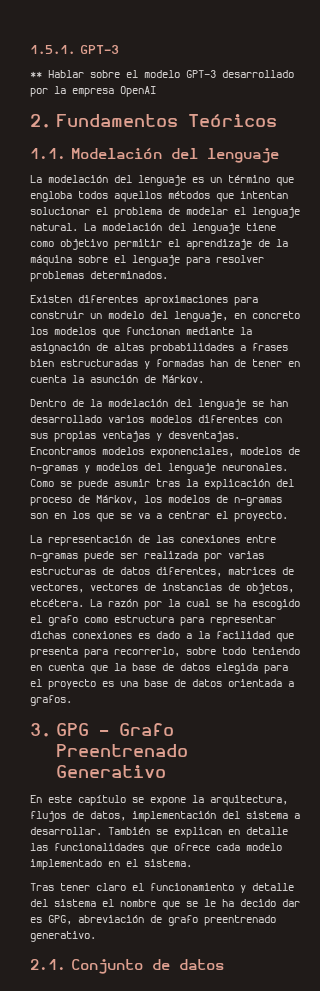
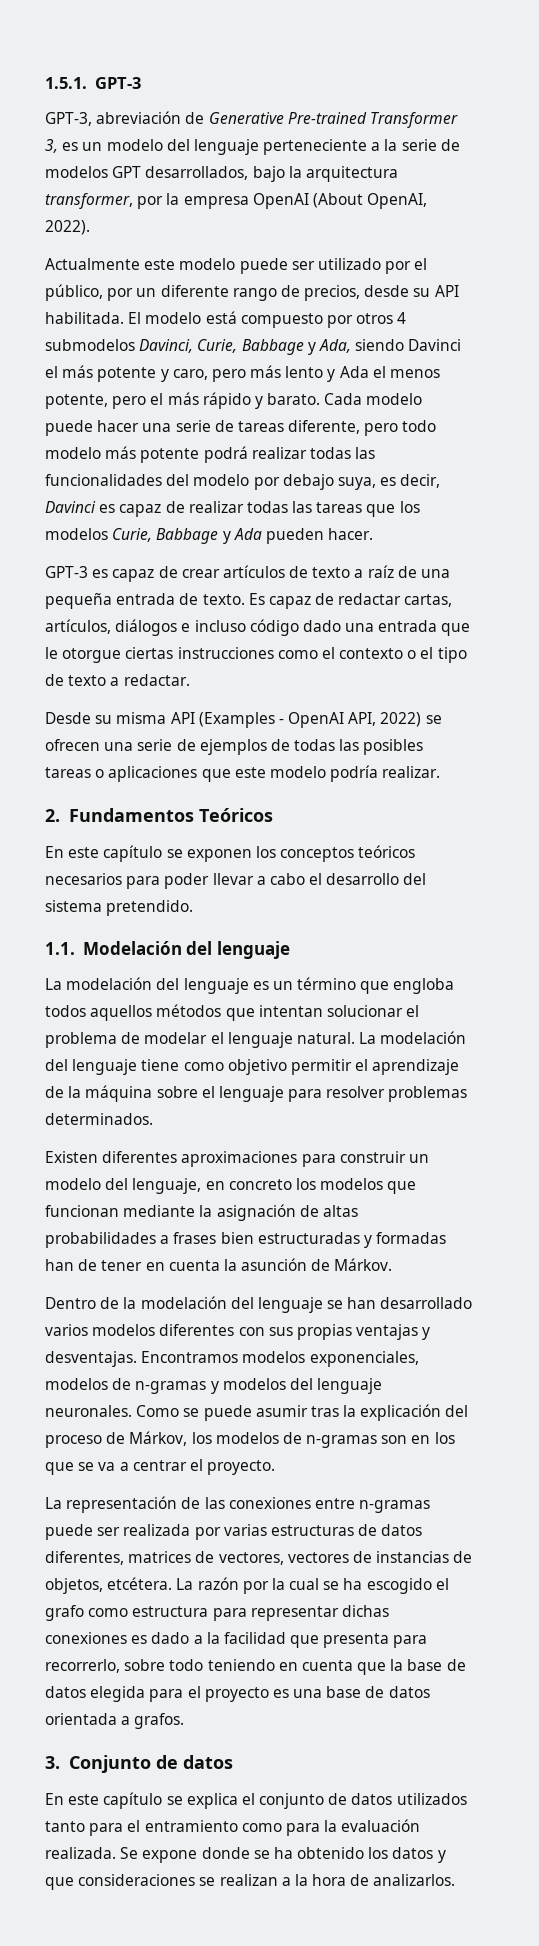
- ** Hablar sobre el modelo GPT-3 desarrollado por la empresa OpenAI
+ GPT-3, abreviación de Generative Pre-trained Transformer 3, es un modelo del lenguaje perteneciente a la serie de modelos GPT desarrollados, bajo la arquitectura transformer, por la empresa OpenAI (About OpenAI, 2022).
+ Actualmente este modelo puede ser utilizado por el público, por un diferente rango de precios, desde su API habilitada. El modelo está compuesto por otros 4 submodelos Davinci, Curie, Babbage y Ada, siendo Davinci el más potente y caro, pero más lento y Ada el menos potente, pero el más rápido y barato. Cada modelo puede hacer una serie de tareas diferente, pero todo modelo más potente podrá realizar todas las funcionalidades del modelo por debajo suya, es decir, Davinci es capaz de realizar todas las tareas que los modelos Curie, Babbage y Ada pueden hacer.
+ GPT-3 es capaz de crear artículos de texto a raíz de una pequeña entrada de texto. Es capaz de redactar cartas, artículos, diálogos e incluso código dado una entrada que le otorgue ciertas instrucciones como el contexto o el tipo de texto a redactar.
+ Desde su misma API (Examples - OpenAI API, 2022) se ofrecen una serie de ejemplos de todas las posibles tareas o aplicaciones que este modelo podría realizar.
  2. Fundamentos Teóricos
+ En este capítulo se exponen los conceptos teóricos necesarios para poder llevar a cabo el desarrollo del sistema pretendido.
- 3. GPG – Grafo Preentrenado Generativo
- En este capítulo se expone la arquitectura, flujos de datos, implementación del sistema a desarrollar. También se explican en detalle las funcionalidades que ofrece cada modelo implementado en el sistema.
- Tras tener claro el funcionamiento y detalle del sistema el nombre que se le ha decido dar es GPG, abreviación de grafo preentrenado generativo.
- 2.1. Conjunto de datos
+ 3. Conjunto de datos
+ En este capítulo se explica el conjunto de datos utilizados tanto para el entramiento como para la evaluación realizada. Se expone donde se ha obtenido los datos y que consideraciones se realizan a la hora de analizarlos.

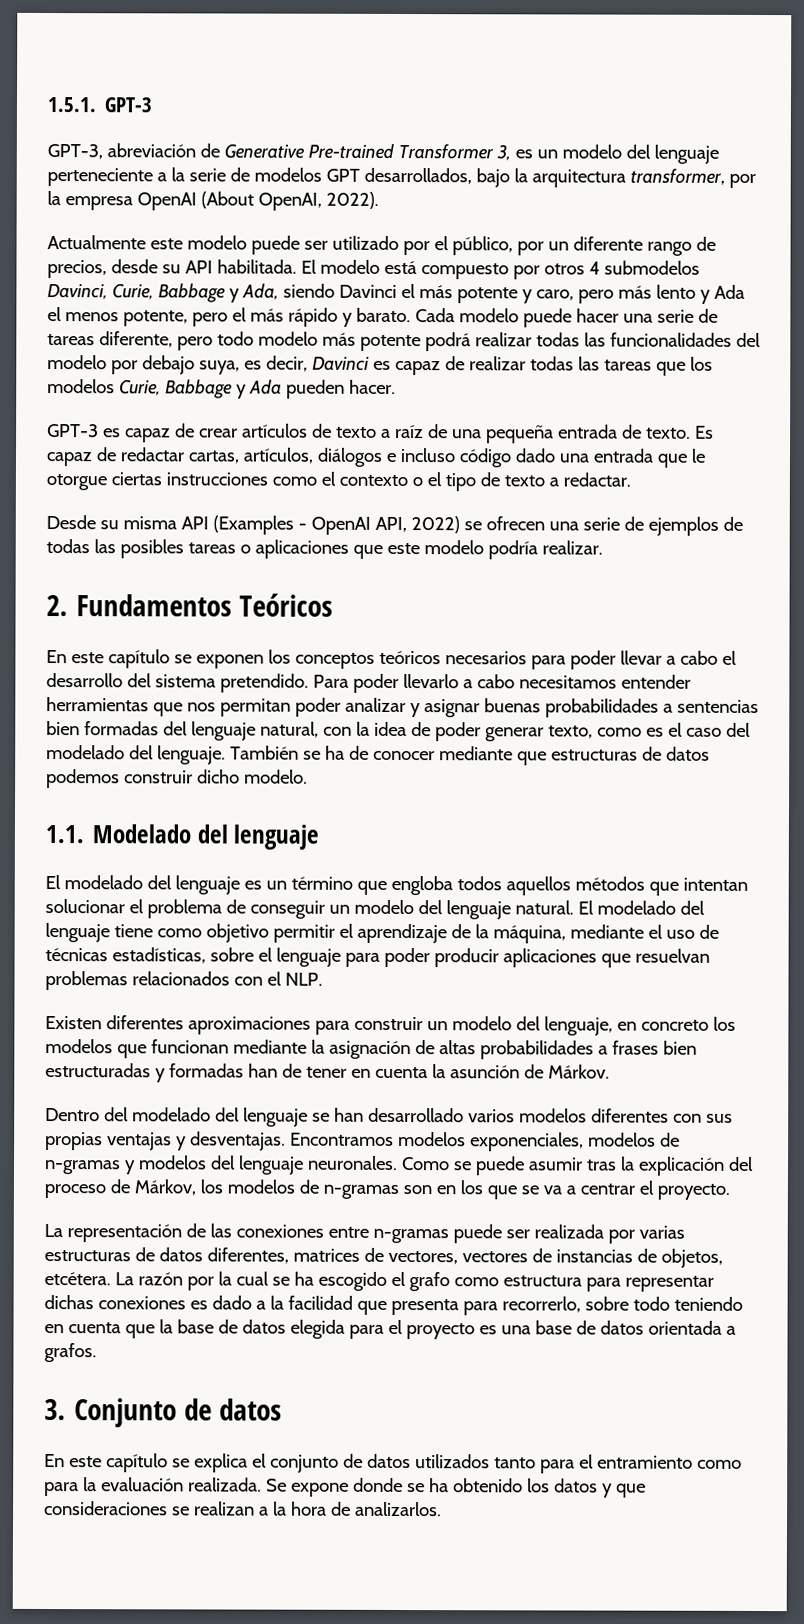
+ Para poder llevarlo a cabo necesitamos entender herramientas que nos permitan poder analizar y asignar buenas probabilidades a sentencias bien formadas del lenguaje natural, con la idea de poder generar texto, como es el caso del modelado del lenguaje. También se ha de conocer mediante que estructuras de datos podemos construir dicho modelo.
- 1.1. Modelación del lenguaje
+ 1.1. Modelado del lenguaje
- La modelación del lenguaje es un término que engloba todos aquellos métodos que intentan solucionar el problema de modelar el lenguaje natural. La modelación del lenguaje tiene como objetivo permitir el aprendizaje de la máquina sobre el lenguaje para resolver problemas determinados.
+ El modelado del lenguaje es un término que engloba todos aquellos métodos que intentan solucionar el problema de conseguir un modelo del lenguaje natural. El modelado del lenguaje tiene como objetivo permitir el aprendizaje de la máquina, mediante el uso de técnicas estadísticas, sobre el lenguaje para poder producir aplicaciones que resuelvan problemas relacionados con el NLP.
- Dentro de la modelación del lenguaje se han desarrollado varios modelos diferentes con sus propias ventajas y desventajas.
+ Dentro del modelado del lenguaje se han desarrollado varios modelos diferentes con sus propias ventajas y desventajas.

